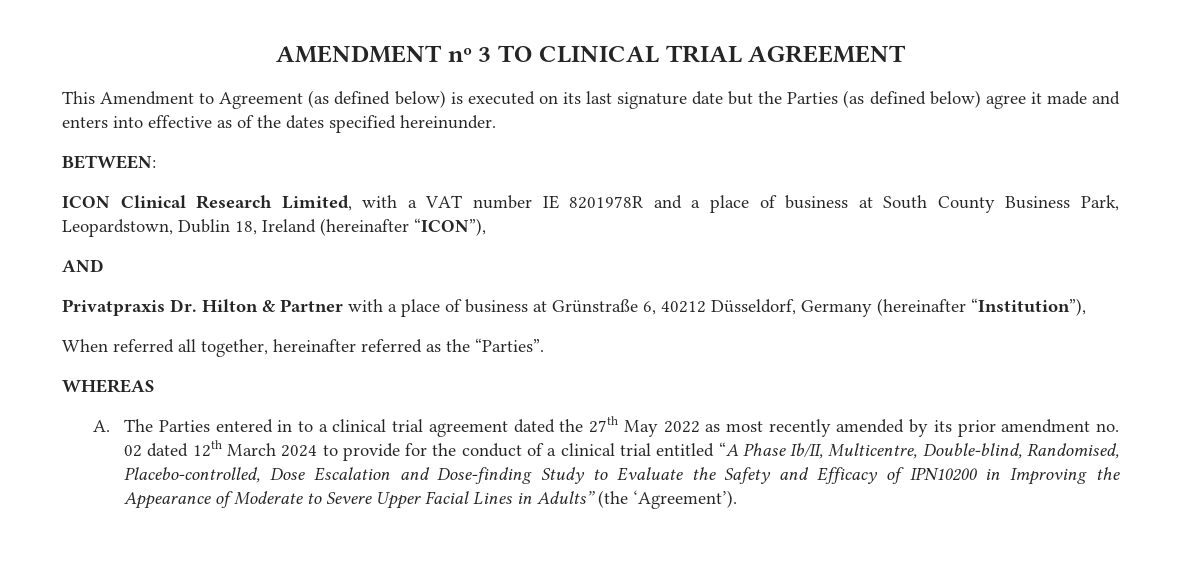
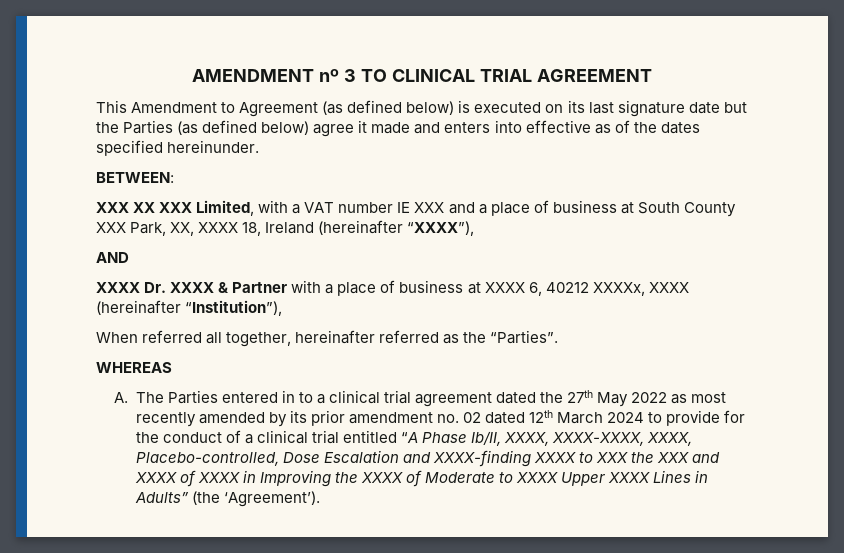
- ICON Clinical Research Limited, with a VAT number IE 8201978R and a place of business at South County Business Park, Leopardstown, Dublin 18, Ireland (hereinafter “ICON”),
+ XXX XX XXX Limited, with a VAT number IE XXX and a place of business at South County XXX Park, XX, XXXX 18, Ireland (hereinafter “XXXX”),
- Privatpraxis Dr. Hilton & Partner with a place of business at Grünstraße 6, 40212 Düsseldorf, Germany (hereinafter “Institution”),
+ XXXX Dr. XXXX & Partner with a place of business at XXXX 6, 40212 XXXXx, XXXX (hereinafter “Institution”),
- A. The Parties entered in to a clinical trial agreement dated the 27th May 2022 as most recently amended by its prior amendment no. 02 dated 12th March 2024 to provide for the conduct of a clinical trial entitled “A Phase Ib/II, Multicentre, Double-blind, Randomised, Placebo-controlled, Dose Escalation and Dose-finding Study to Evaluate the Safety and Efficacy of IPN10200 in Improving the Appearance of Moderate to Severe Upper Facial Lines in Adults” (the ‘Agreement’).
+ A. The Parties entered in to a clinical trial agreement dated the 27th May 2022 as most recently amended by its prior amendment no. 02 dated 12th March 2024 to provide for the conduct of a clinical trial entitled “A Phase Ib/II, XXXX, XXXX-XXXX, XXXX, Placebo-controlled, Dose Escalation and XXXX-finding XXXX to XXX the XXX and XXXX of XXXX in Improving the XXXX of Moderate to XXXX Upper XXXX Lines in Adults” (the ‘Agreement’).

